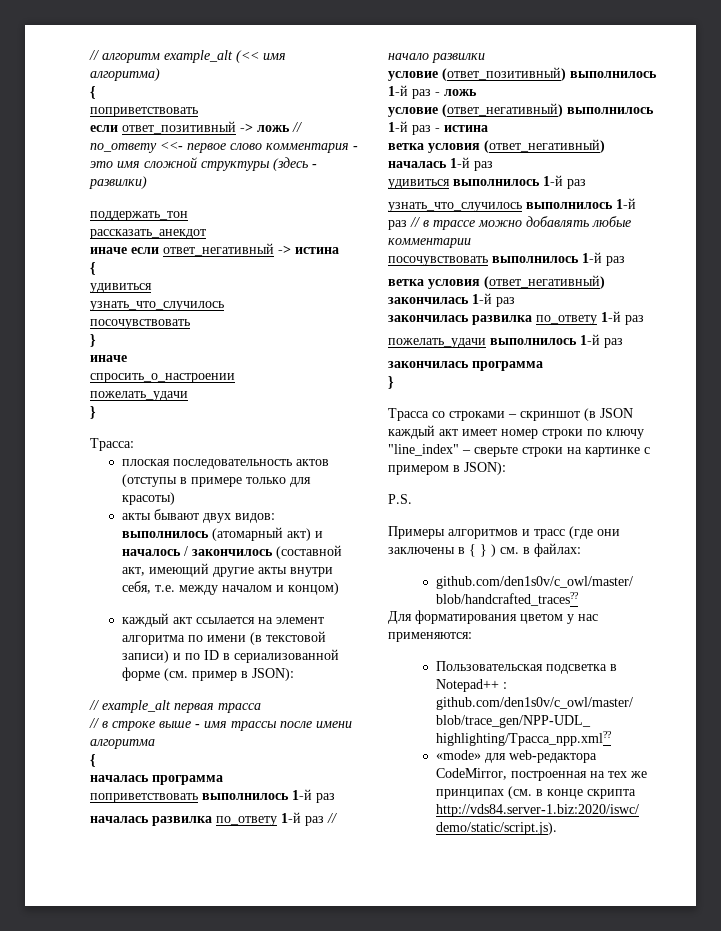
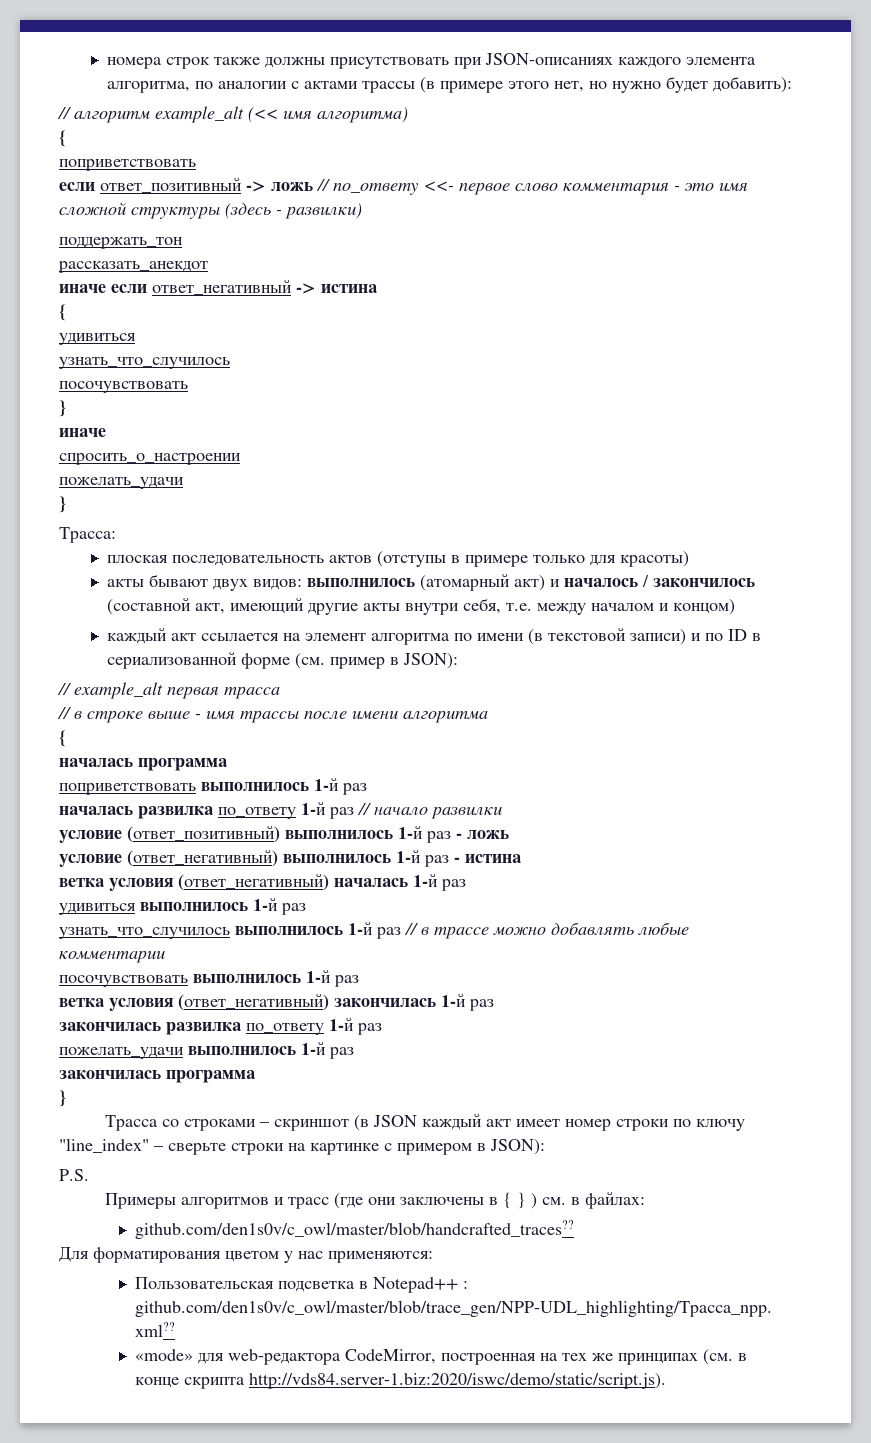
+ номера строк также должны присутствовать при JSON-описаниях каждого элемента алгоритма, по аналогии с актами трассы (в примере этого нет, но нужно будет добавить):

